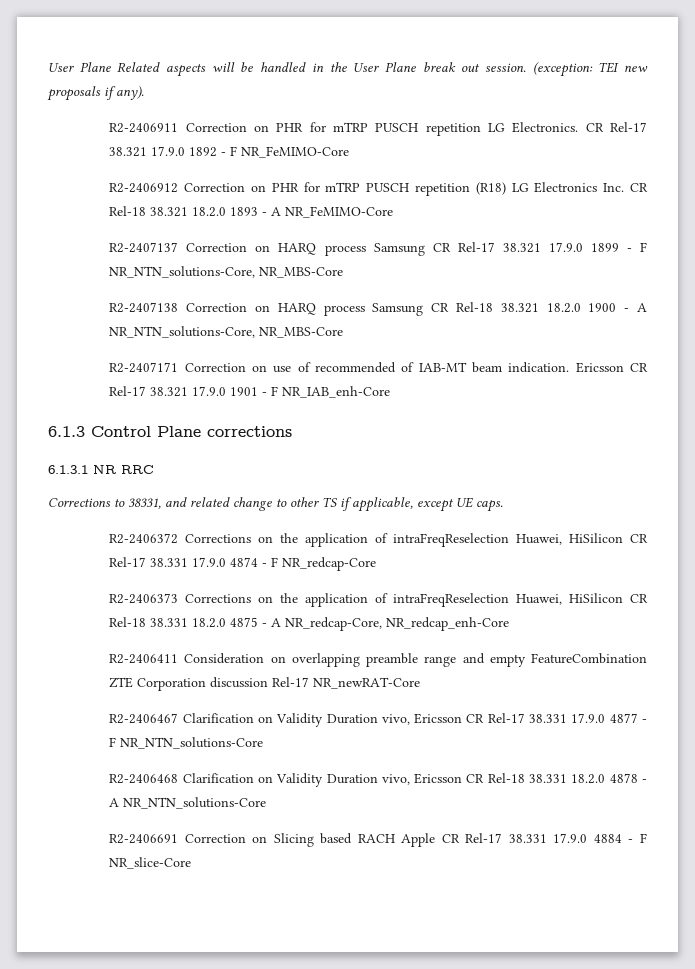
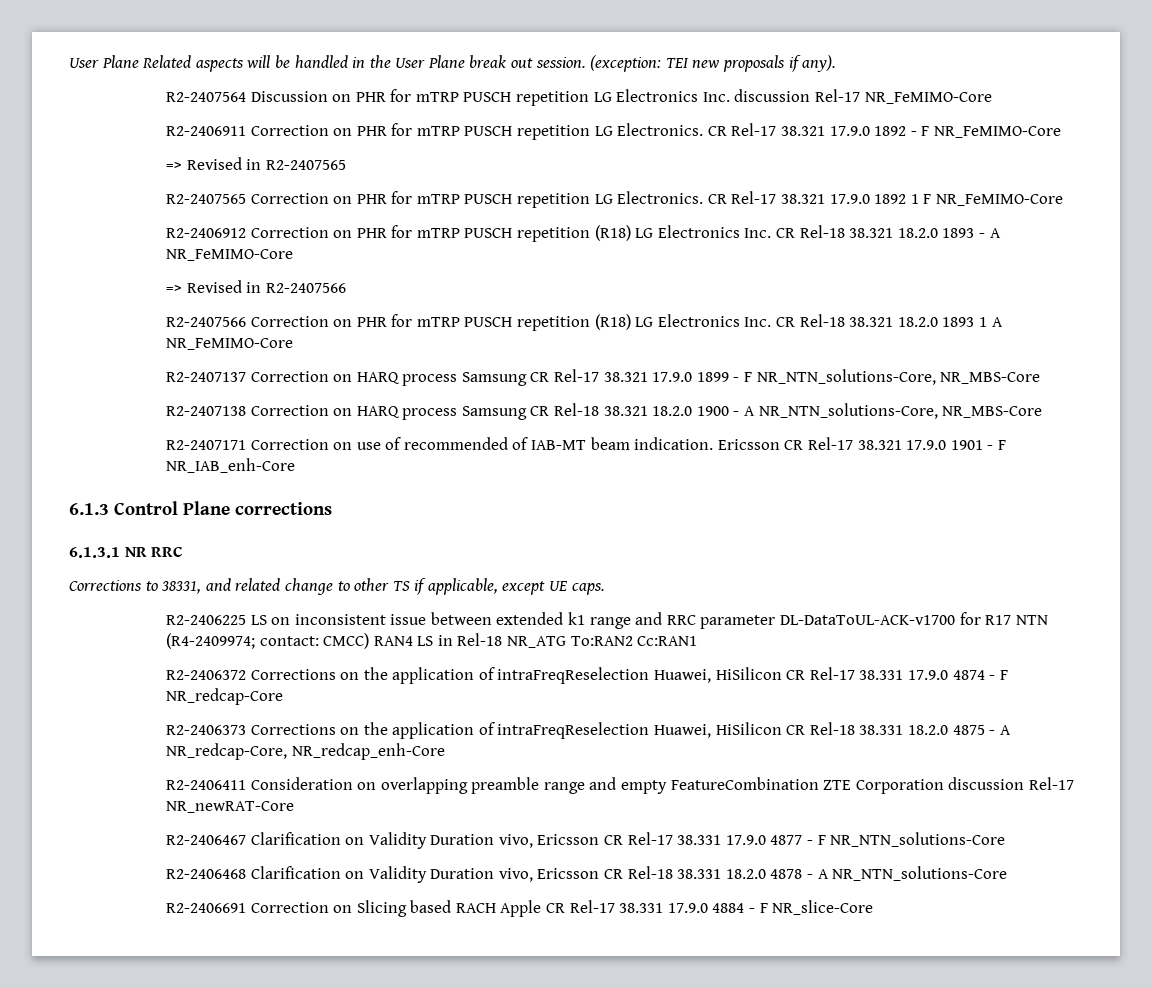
+ R2-2407564 Discussion on PHR for mTRP PUSCH repetition LG Electronics Inc. discussion Rel-17 NR_FeMIMO-Core
+ => Revised in R2-2407565
+ R2-2407565 Correction on PHR for mTRP PUSCH repetition LG Electronics. CR Rel-17 38.321 17.9.0 1892 1 F NR_FeMIMO-Core
+ => Revised in R2-2407566
+ R2-2407566 Correction on PHR for mTRP PUSCH repetition (R18) LG Electronics Inc. CR Rel-18 38.321 18.2.0 1893 1 A NR_FeMIMO-Core
+ R2-2406225 LS on inconsistent issue between extended k1 range and RRC parameter DL-DataToUL-ACK-v1700 for R17 NTN (R4-2409974; contact: CMCC) RAN4 LS in Rel-18 NR_ATG To:RAN2 Cc:RAN1

